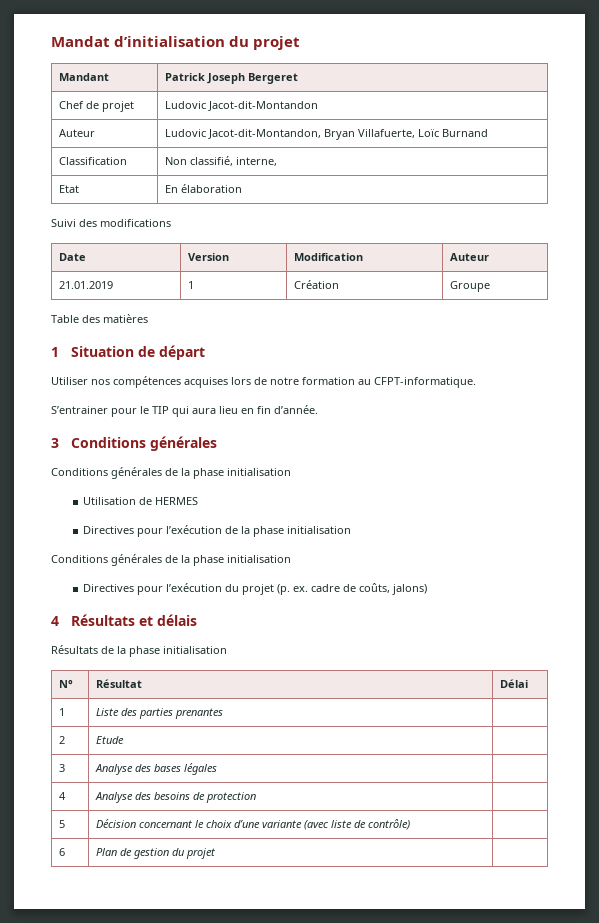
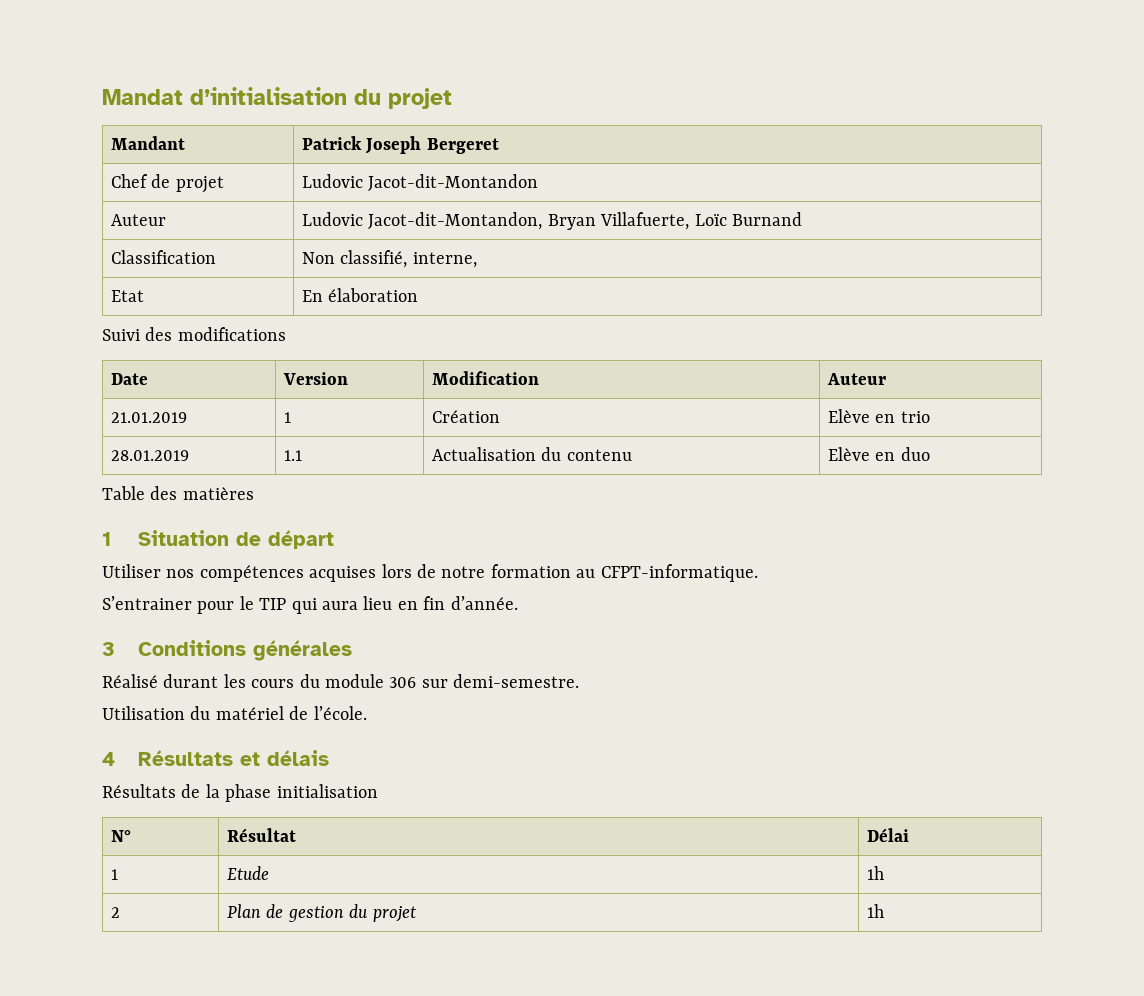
- 21.01.2019 | 1 | Création | Groupe
+ 21.01.2019 | 1 | Création | Elève en trio
+ 28.01.2019 | 1.1 | Actualisation du contenu | Elève en duo
  3 Conditions générales
- Conditions générales de la phase initialisation
- Utilisation de HERMES
- Directives pour l’exécution de la phase initialisation
- Conditions générales de la phase initialisation
- Directives pour l’exécution du projet (p. ex. cadre de coûts, jalons)
+ Réalisé durant les cours du module 306 sur demi-semestre.
+ Utilisation du matériel de l’école.
- 1 | Liste des parties prenantes |
- 2 | Etude |
- 3 | Analyse des bases légales |
- 4 | Analyse des besoins de protection |
- 5 | Décision concernant le choix d’une variante (avec liste de contrôle) |
- 6 | Plan de gestion du projet |
+ 1 | Etude | 1h
+ 2 | Plan de gestion du projet | 1h

